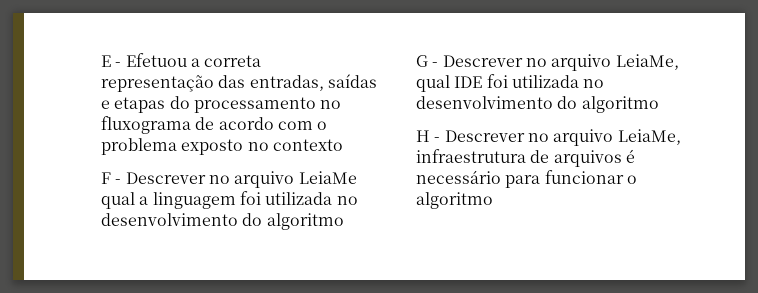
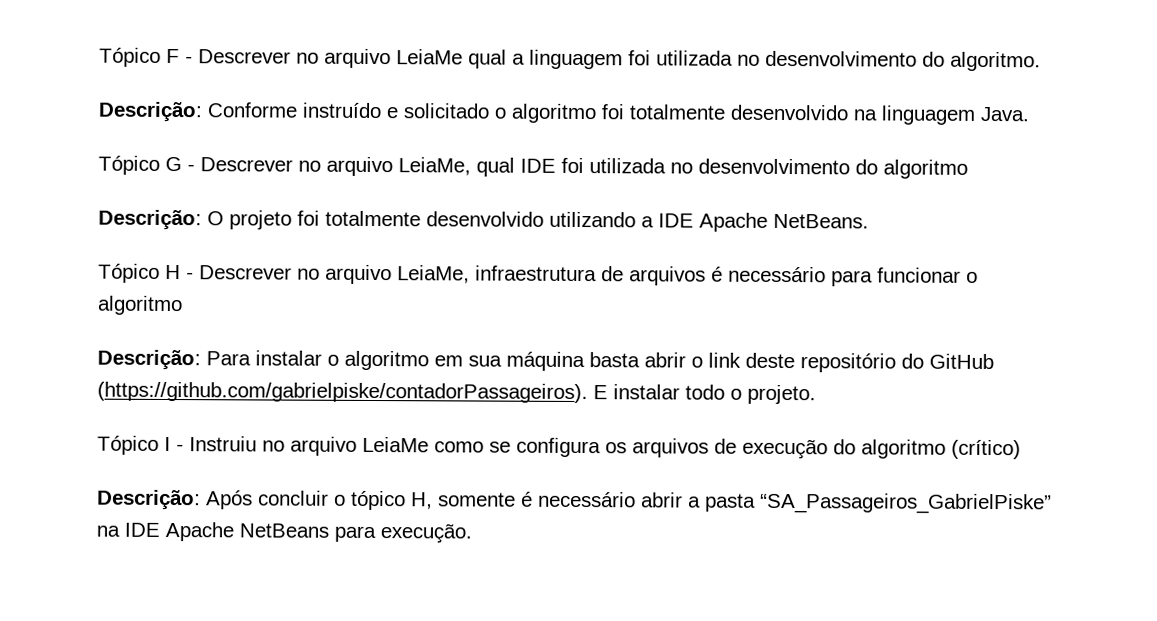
- E - Efetuou a correta representação das entradas, saídas e etapas do processamento no fluxograma de acordo com o problema exposto no contexto
- F - Descrever no arquivo LeiaMe qual a linguagem foi utilizada no desenvolvimento do algoritmo
- G - Descrever no arquivo LeiaMe, qual IDE foi utilizada no desenvolvimento do algoritmo
+ Tópico F - Descrever no arquivo LeiaMe qual a linguagem foi utilizada no desenvolvimento do algoritmo.
+ Descrição: Conforme instruído e solicitado o algoritmo foi totalmente desenvolvido na linguagem Java.
+ Tópico G - Descrever no arquivo LeiaMe, qual IDE foi utilizada no desenvolvimento do algoritmo
- H - Descrever no arquivo LeiaMe, infraestrutura de arquivos é necessário para funcionar o algoritmo
+ Descrição: O projeto foi totalmente desenvolvido utilizando a IDE Apache NetBeans.
+ Tópico H - Descrever no arquivo LeiaMe, infraestrutura de arquivos é necessário para funcionar o algoritmo
+ Descrição: Para instalar o algoritmo em sua máquina basta abrir o link deste repositório do GitHub (https://github.com/gabrielpiske/contadorPassageiros). E instalar todo o projeto.
+ Tópico I - Instruiu no arquivo LeiaMe como se configura os arquivos de execução do algoritmo (crítico)
+ Descrição: Após concluir o tópico H, somente é necessário abrir a pasta “SA_Passageiros_GabrielPiske” na IDE Apache NetBeans para execução.

